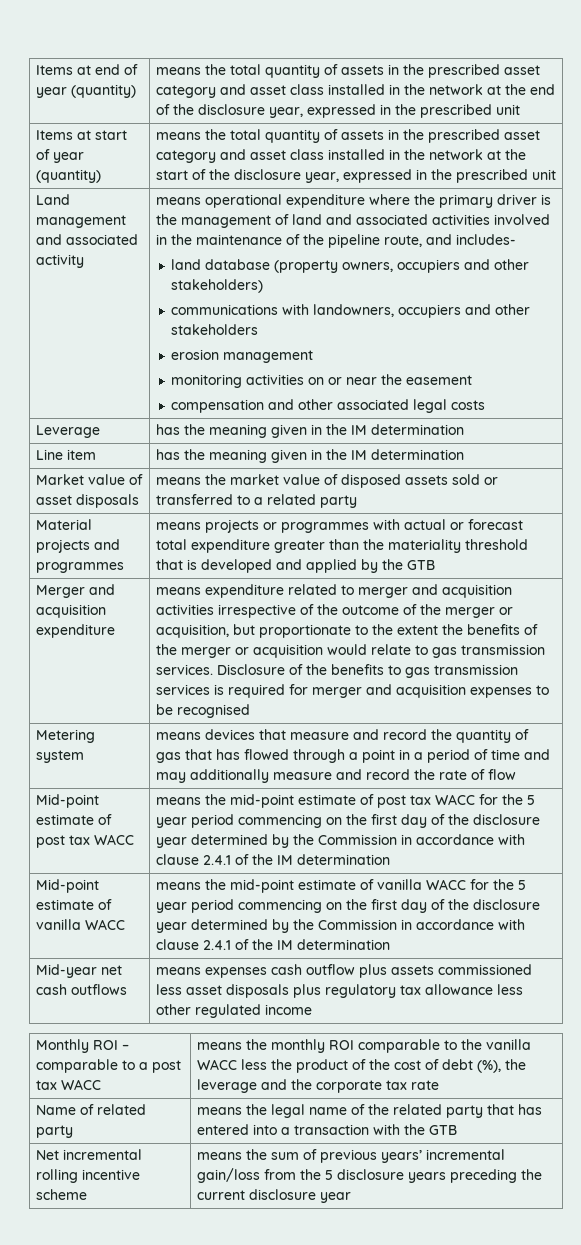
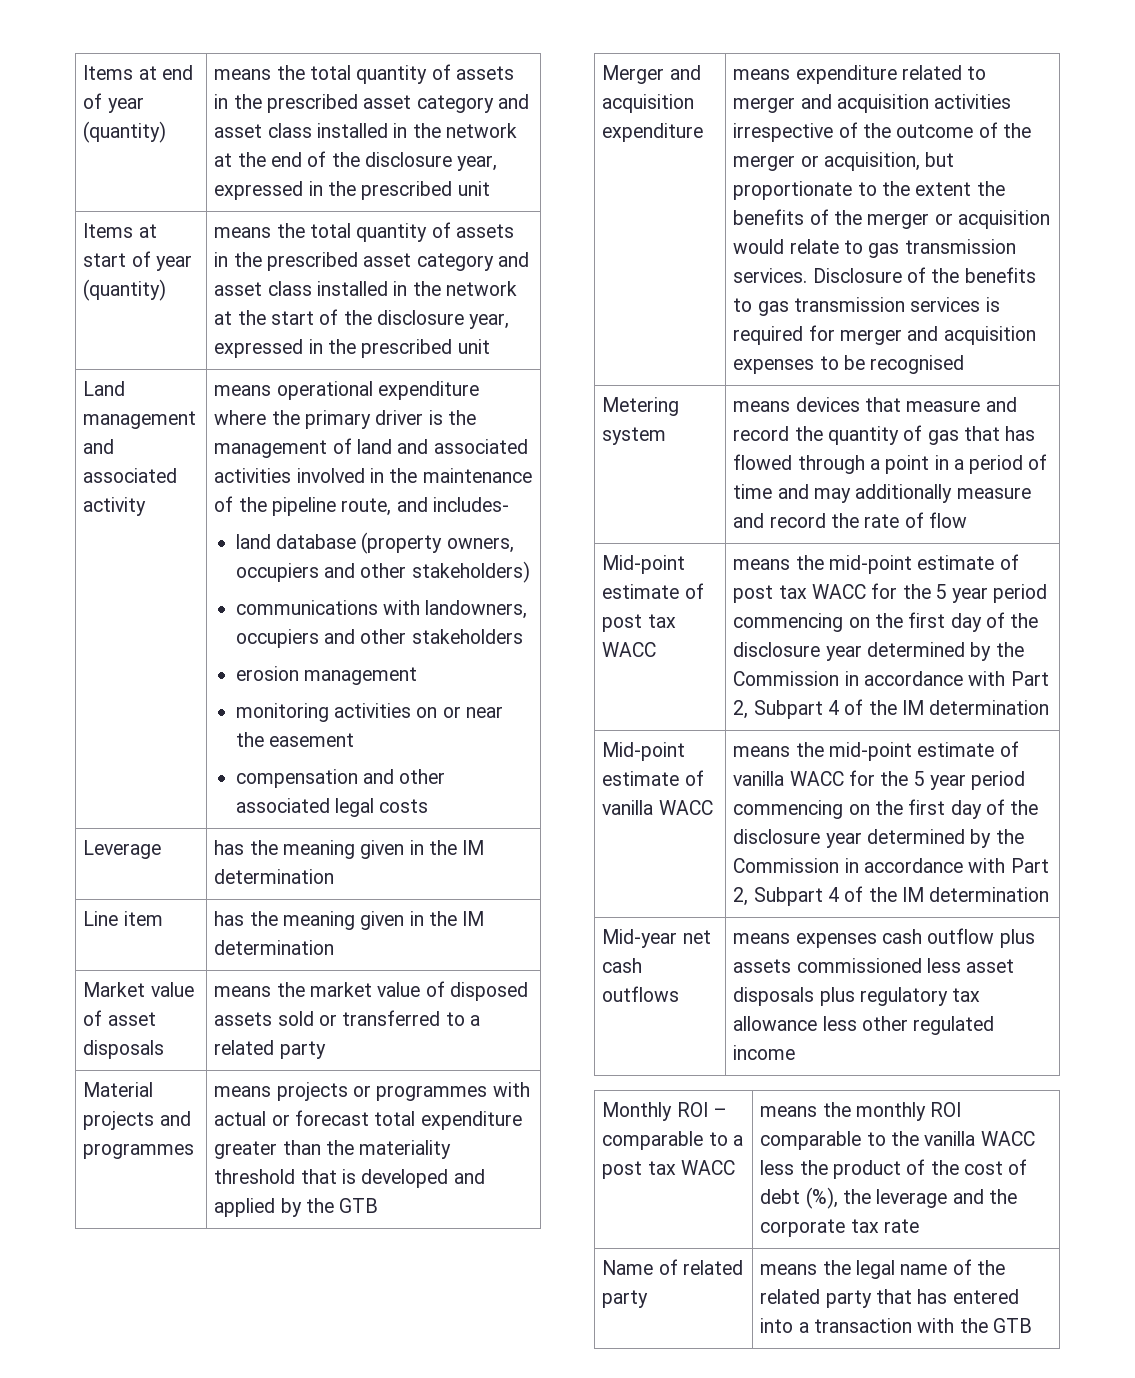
- means the mid-point estimate of post tax WACC for the 5 year period commencing on the first day of the disclosure year determined by the Commission in accordance with clause 2.4.1 of the IM determination
+ means the mid-point estimate of post tax WACC for the 5 year period commencing on the first day of the disclosure year determined by the Commission in accordance with Part 2, Subpart 4 of the IM determination
- means the mid-point estimate of vanilla WACC for the 5 year period commencing on the first day of the disclosure year determined by the Commission in accordance with clause 2.4.1 of the IM determination
+ means the mid-point estimate of vanilla WACC for the 5 year period commencing on the first day of the disclosure year determined by the Commission in accordance with Part 2, Subpart 4 of the IM determination
- Net incremental rolling incentive scheme | means the sum of previous years’ incremental gain/loss from the 5 disclosure years preceding the current disclosure year

